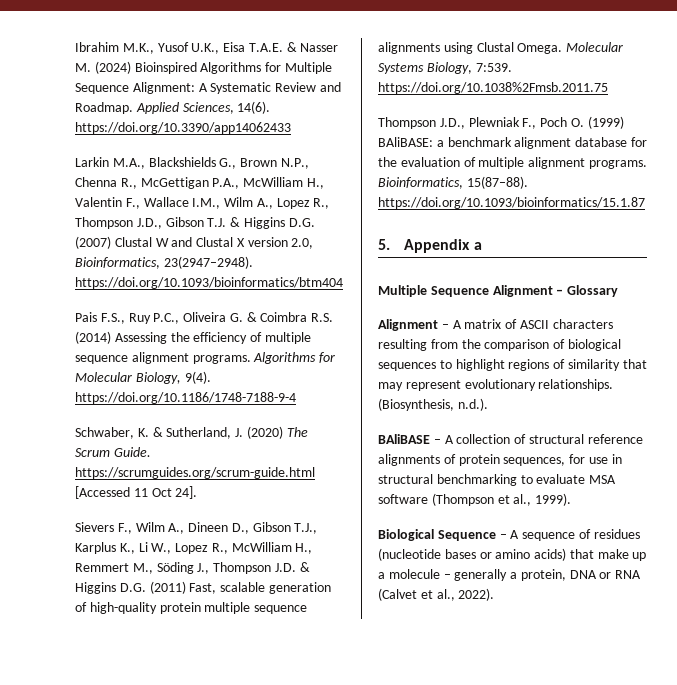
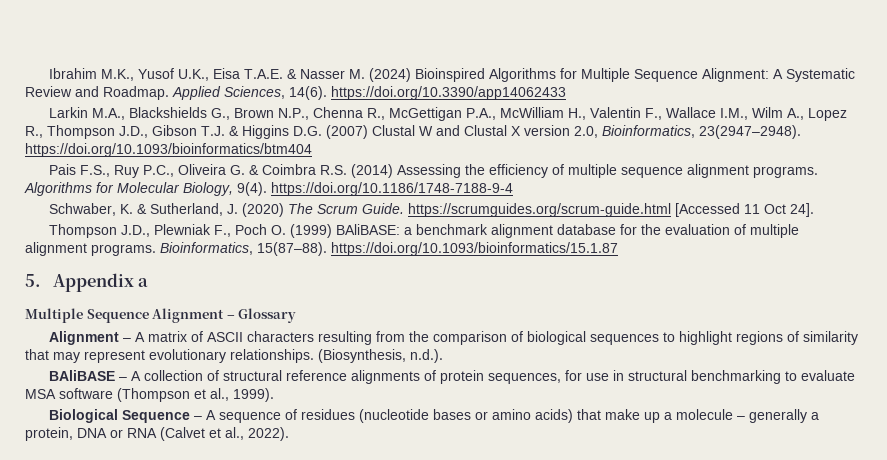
- Sievers F., Wilm A., Dineen D., Gibson T.J., Karplus K., Li W., Lopez R., McWilliam H., Remmert M., Söding J., Thompson J.D. & Higgins D.G. (2011) Fast, scalable generation of high-quality protein multiple sequence alignments using Clustal Omega. Molecular Systems Biology, 7:539. https://doi.org/10.1038%2Fmsb.2011.75

